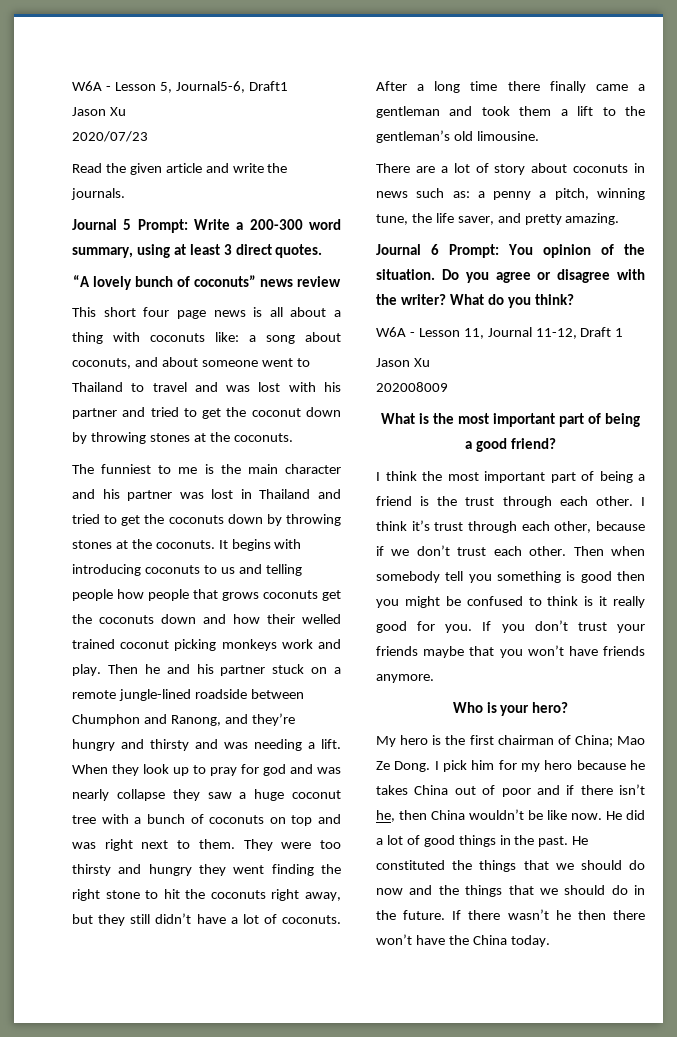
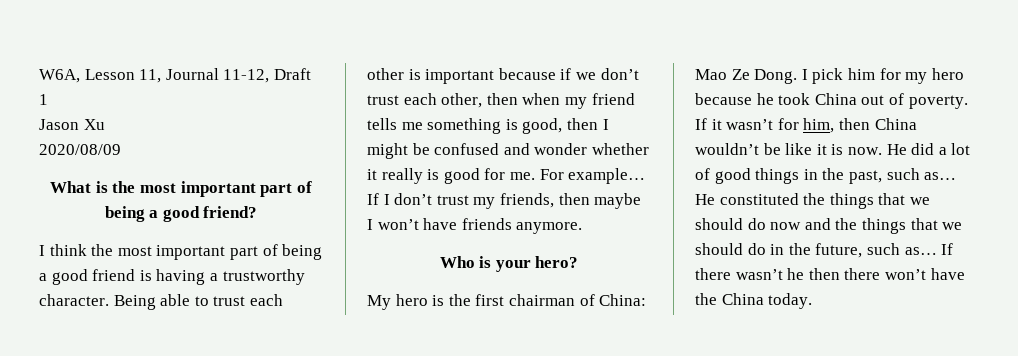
- W6A - Lesson 5, Journal5-6, Draft1
- Jason Xu
- 2020/07/23
- Read the given article and write the journals.
- Journal 5 Prompt: Write a 200-300 word summary, using at least 3 direct quotes.
- “A lovely bunch of coconuts” news review
- This short four page news is all about a thing with coconuts like: a song about coconuts, and about someone went to Thailand to travel and was lost with his partner and tried to get the coconut down by throwing stones at the coconuts.
- The funniest to me is the main character and his partner was lost in Thailand and tried to get the coconuts down by throwing stones at the coconuts. It begins with introducing coconuts to us and telling people how people that grows coconuts get the coconuts down and how their welled trained coconut picking monkeys work and play. Then he and his partner stuck on a remote jungle-lined roadside between Chumphon and Ranong, and they’re hungry and thirsty and was needing a lift. When they look up to pray for god and was nearly collapse they saw a huge coconut tree with a bunch of coconuts on top and was right next to them. They were too thirsty and hungry they went finding the right stone to hit the coconuts right away, but they still didn’t have a lot of coconuts. After a long time there finally came a gentleman and took them a lift to the gentleman’s old limousine.
- There are a lot of story about coconuts in news such as: a penny a pitch, winning tune, the life saver, and pretty amazing.
- Journal 6 Prompt: You opinion of the situation. Do you agree or disagree with the writer? What do you think?
- W6A - Lesson 11, Journal 11-12, Draft 1
+ W6A, Lesson 11, Journal 11-12, Draft 1
- 202008009
+ 2020/08/09
- I think the most important part of being a friend is the trust through each other. I think it’s trust through each other, because if we don’t trust each other. Then when somebody tell you something is good then you might be confused to think is it really good for you. If you don’t trust your friends maybe that you won’t have friends anymore.
+ I think the most important part of being a good friend is having a trustworthy character. Being able to trust each other is important because if we don’t trust each other, then when my friend tells me something is good, then I might be confused and wonder whether it really is good for me. For example… If I don’t trust my friends, then maybe I won’t have friends anymore.
- My hero is the first chairman of China; Mao Ze Dong.
+ My hero is the first chairman of China: Mao Ze Dong.
- I pick him for my hero because he takes China out of poor and if there isn’t he, then China wouldn’t be like now.
+ I pick him for my hero because he took China out of poverty. If it wasn’t for him, then China wouldn’t be like it is now.
- He did a lot of good things in the past.
+ He did a lot of good things in the past, such as…
- He constituted the things that we should do now and the things that we should do in the future.
+ He constituted the things that we should do now and the things that we should do in the future, such as…

